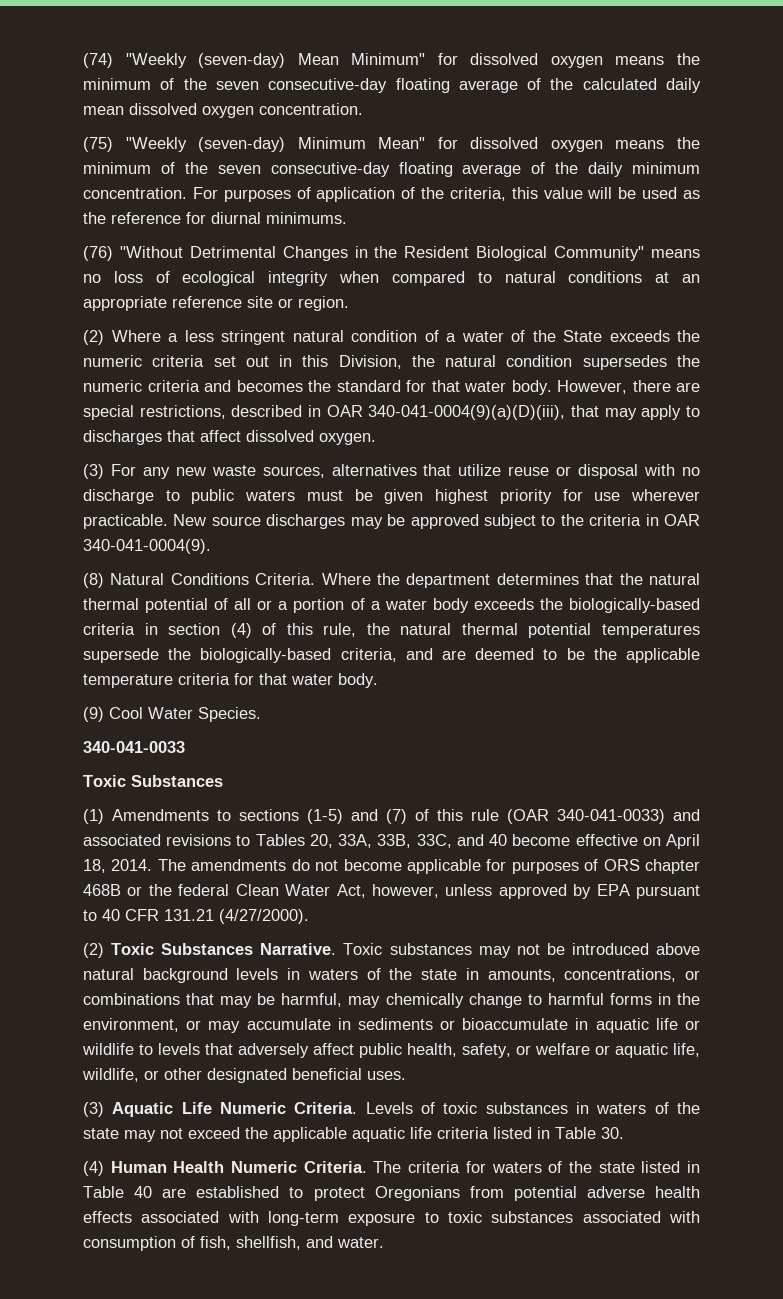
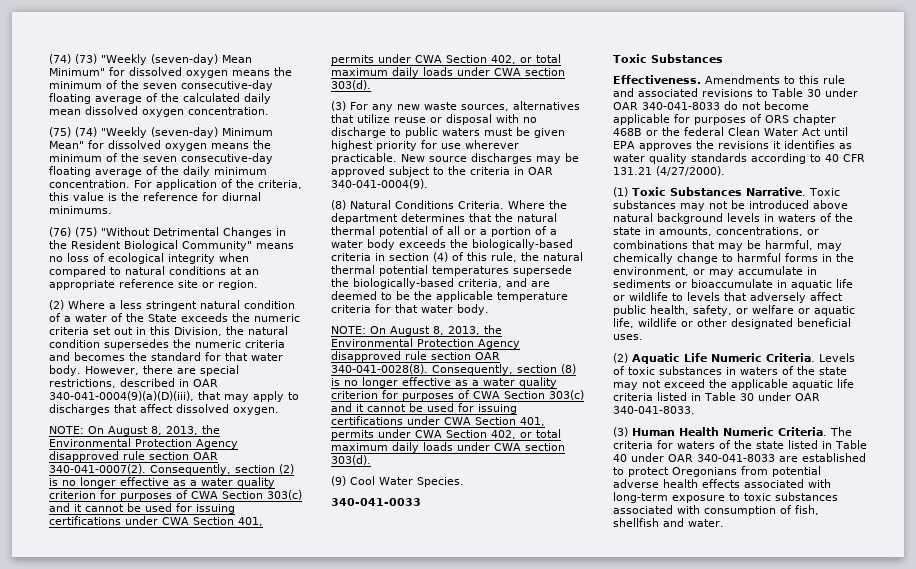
- (74) "Weekly (seven-day) Mean Minimum" for dissolved oxygen means the minimum of the seven consecutive-day floating average of the calculated daily mean dissolved oxygen concentration.
+ (74) (73) "Weekly (seven-day) Mean Minimum" for dissolved oxygen means the minimum of the seven consecutive-day floating average of the calculated daily mean dissolved oxygen concentration.
- (75) "Weekly (seven-day) Minimum Mean" for dissolved oxygen means the minimum of the seven consecutive-day floating average of the daily minimum concentration.
+ (75) (74) "Weekly (seven-day) Minimum Mean" for dissolved oxygen means the minimum of the seven consecutive-day floating average of the daily minimum concentration.
- For purposes of application of the criteria, this value will be used as the reference for diurnal minimums.
+ For application of the criteria, this value is the reference for diurnal minimums.
- (76) "Without Detrimental Changes in the Resident Biological Community" means no loss of ecological integrity when compared to natural conditions at an appropriate reference site or region.
+ (76) (75) "Without Detrimental Changes in the Resident Biological Community" means no loss of ecological integrity when compared to natural conditions at an appropriate reference site or region.
+ NOTE: On August 8, 2013, the Environmental Protection Agency disapproved rule section OAR 340-041-0007(2). Consequently, section (2) is no longer effective as a water quality criterion for purposes of CWA Section 303(c) and it cannot be used for issuing certifications under CWA Section 401, permits under CWA Section 402, or total maximum daily loads under CWA section 303(d).
+ NOTE: On August 8, 2013, the Environmental Protection Agency disapproved rule section OAR 340-041-0028(8). Consequently, section (8) is no longer effective as a water quality criterion for purposes of CWA Section 303(c) and it cannot be used for issuing certifications under CWA Section 401, permits under CWA Section 402, or total maximum daily loads under CWA section 303(d).
- (1) Amendments to sections (1-5) and (7) of this rule (OAR 340-041-0033) and associated revisions to Tables 20, 33A, 33B, 33C, and 40 become effective on April 18, 2014. The amendments do not become applicable for purposes of ORS chapter 468B or the federal Clean Water Act, however, unless approved by EPA pursuant to 40 CFR 131.21 (4/27/2000).
+ Effectiveness. Amendments to this rule and associated revisions to Table 30 under OAR 340-041-8033 do not become applicable for purposes of ORS chapter 468B or the federal Clean Water Act until EPA approves the revisions it identifies as water quality standards according to 40 CFR 131.21 (4/27/2000).
- (2) Toxic Substances Narrative.
+ (1) Toxic Substances Narrative.
- Toxic substances may not be introduced above natural background levels in waters of the state in amounts, concentrations, or combinations that may be harmful, may chemically change to harmful forms in the environment, or may accumulate in sediments or bioaccumulate in aquatic life or wildlife to levels that adversely affect public health, safety, or welfare or aquatic life, wildlife, or other designated beneficial uses.
+ Toxic substances may not be introduced above natural background levels in waters of the state in amounts, concentrations, or combinations that may be harmful, may chemically change to harmful forms in the environment, or may accumulate in sediments or bioaccumulate in aquatic life or wildlife to levels that adversely affect public health, safety, or welfare or aquatic life, wildlife or other designated beneficial uses.
- (3) Aquatic Life Numeric Criteria.
+ (2) Aquatic Life Numeric Criteria.
- Levels of toxic substances in waters of the state may not exceed the applicable aquatic life criteria listed in Table 30.
- (4) Human Health Numeric Criteria.
+ Levels of toxic substances in waters of the state may not exceed the applicable aquatic life criteria listed in Table 30 under OAR 340-041-8033.
+ (3) Human Health Numeric Criteria.
- The criteria for waters of the state listed in Table 40 are established to protect Oregonians from potential adverse health effects associated with long-term exposure to toxic substances associated with consumption of fish, shellfish, and water.
+ The criteria for waters of the state listed in Table 40 under OAR 340-041-8033 are established to protect Oregonians from potential adverse health effects associated with long-term exposure to toxic substances associated with consumption of fish, shellfish and water.

